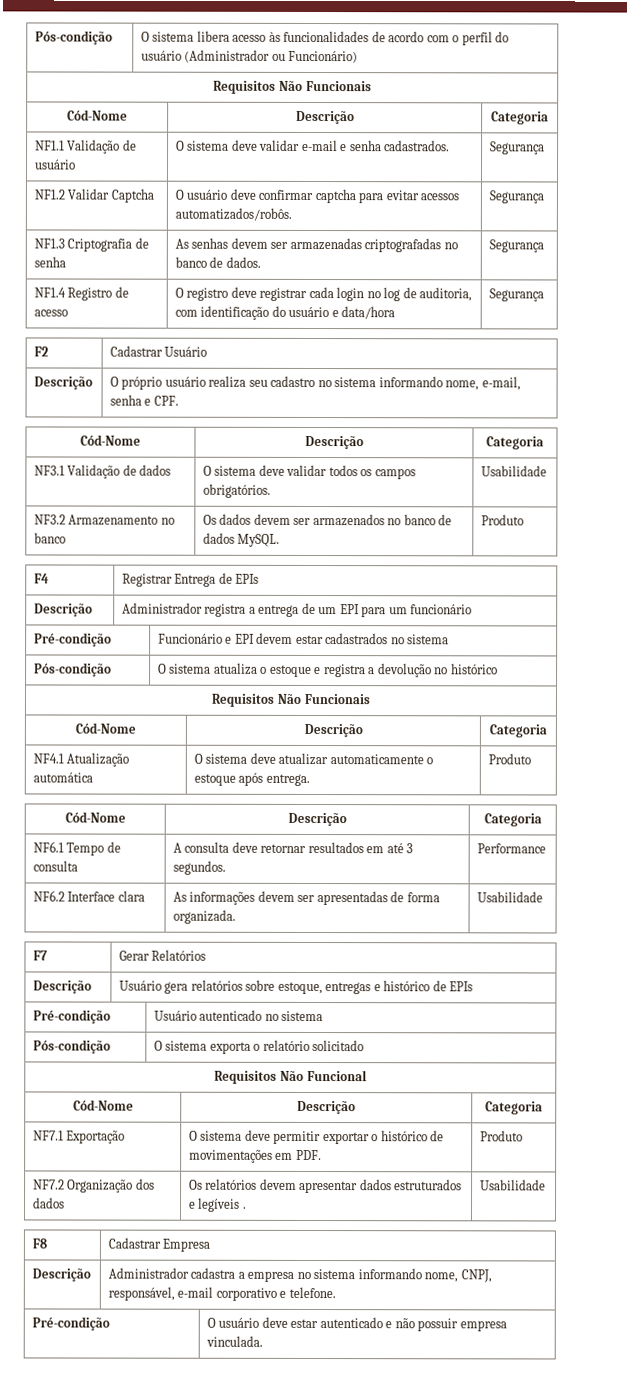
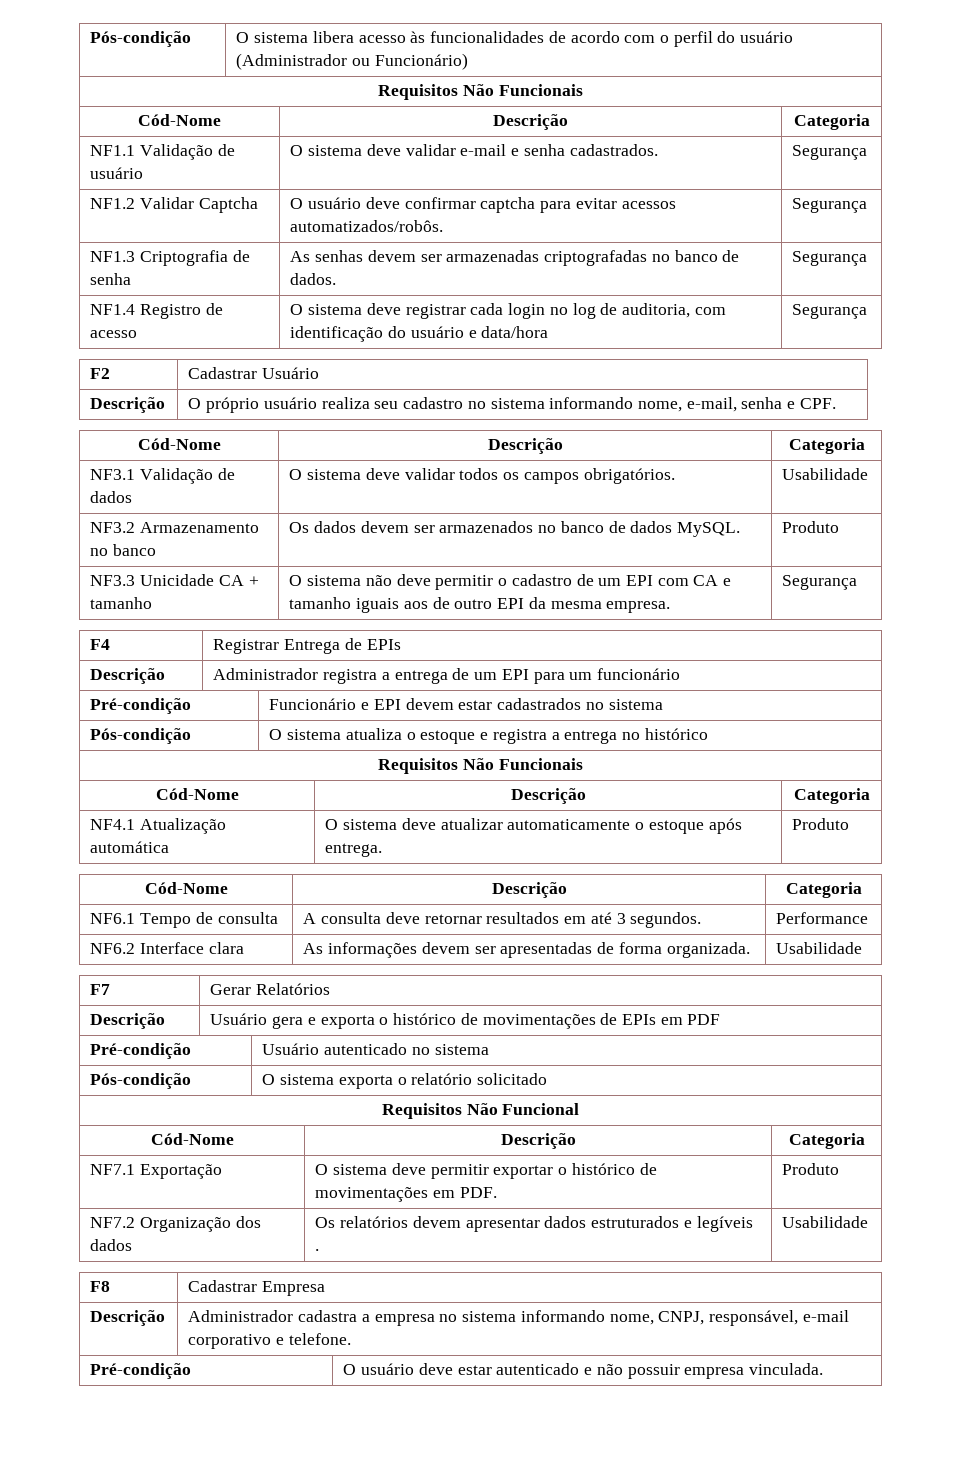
- NF1.4 Registro de acesso | O registro deve registrar cada login no log de auditoria, com identificação do usuário e data/hora | Segurança
+ NF1.4 Registro de acesso | O sistema deve registrar cada login no log de auditoria, com identificação do usuário e data/hora | Segurança
+ NF3.3 Unicidade CA + tamanho | O sistema não deve permitir o cadastro de um EPI com CA e tamanho iguais aos de outro EPI da mesma empresa. | Segurança
- Pós-condição | O sistema atualiza o estoque e registra a devolução no histórico
+ Pós-condição | O sistema atualiza o estoque e registra a entrega no histórico
- Descrição | Usuário gera relatórios sobre estoque, entregas e histórico de EPIs
+ Descrição | Usuário gera e exporta o histórico de movimentações de EPIs em PDF

